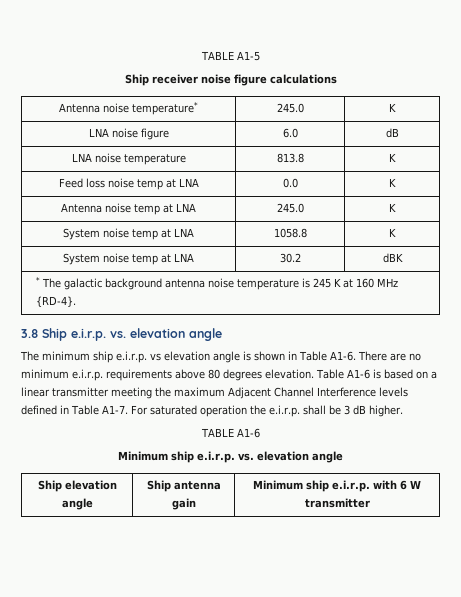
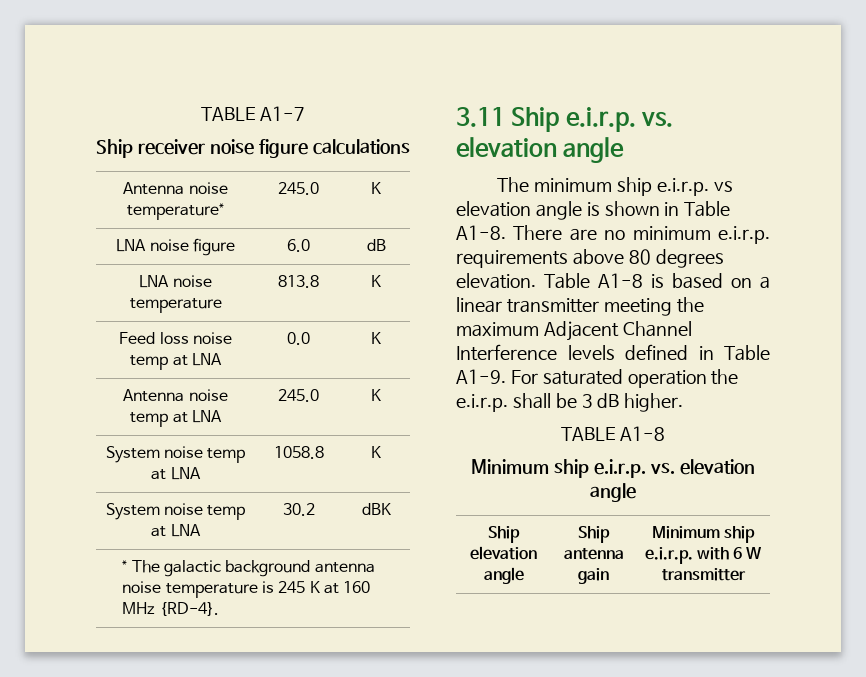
- TABLE A1-5
+ TABLE A1-7
- 3.8 Ship e.i.r.p. vs. elevation angle
+ 3.11 Ship e.i.r.p. vs. elevation angle
- The minimum ship e.i.r.p. vs elevation angle is shown in Table A1-6.
+ The minimum ship e.i.r.p. vs elevation angle is shown in Table A1-8.
- Table A1-6 is based on a linear transmitter meeting the maximum Adjacent Channel Interference levels defined in Table A1-7.
+ Table A1-8 is based on a linear transmitter meeting the maximum Adjacent Channel Interference levels defined in Table A1-9.
- TABLE A1-6
+ TABLE A1-8

